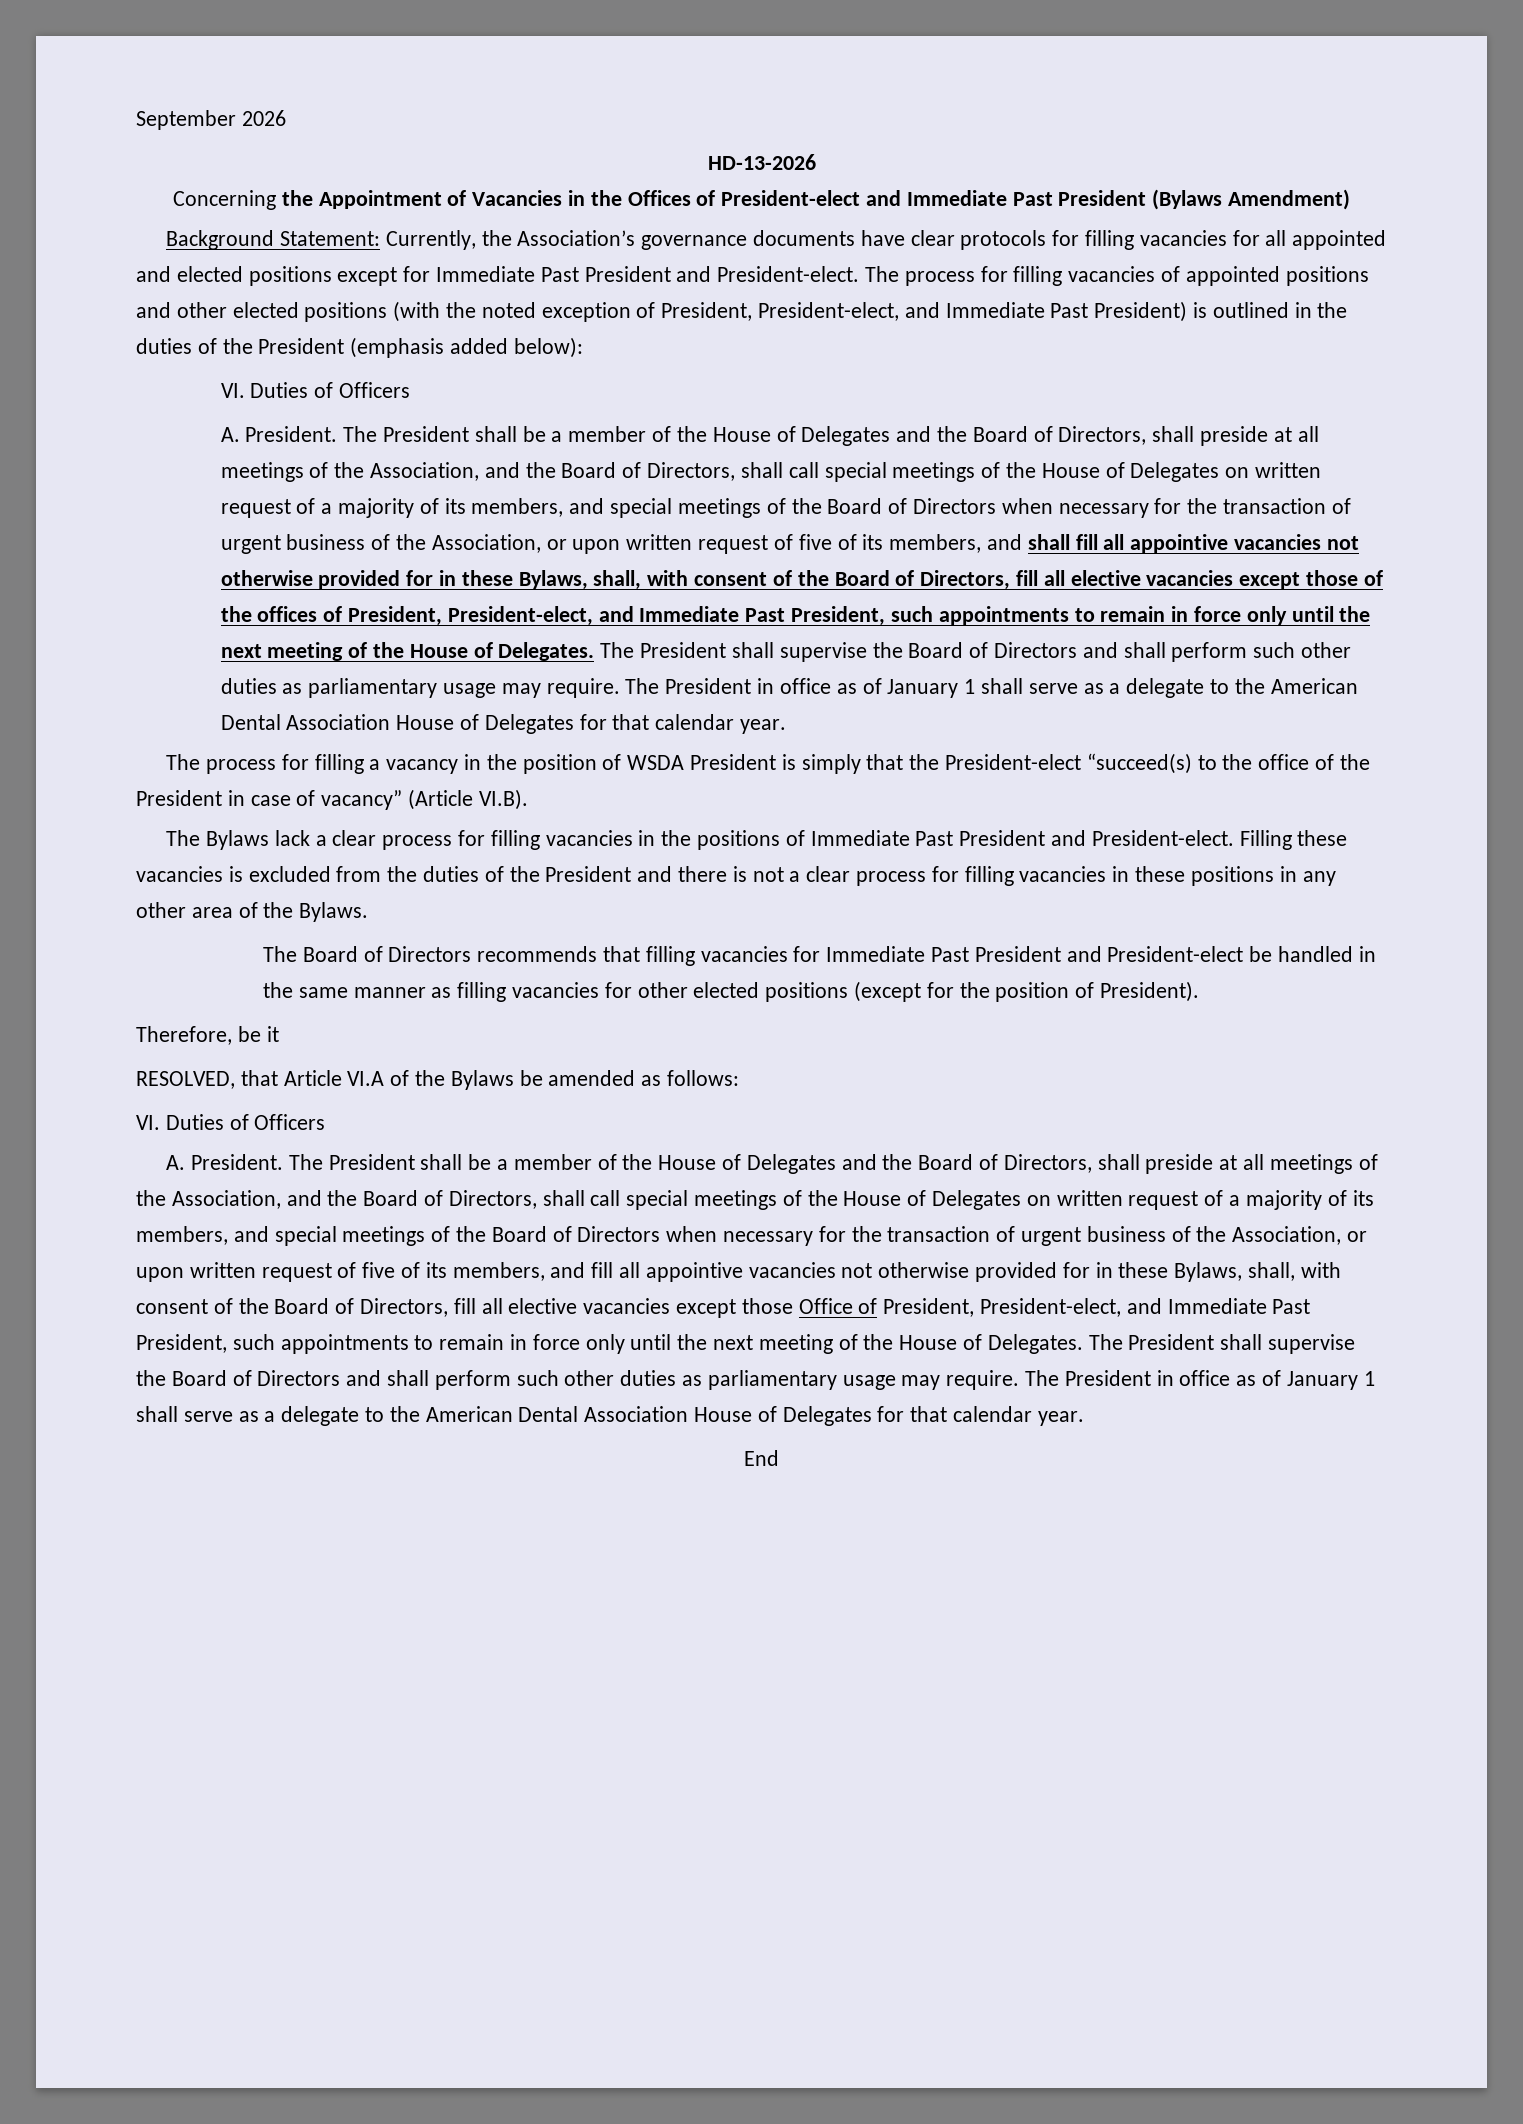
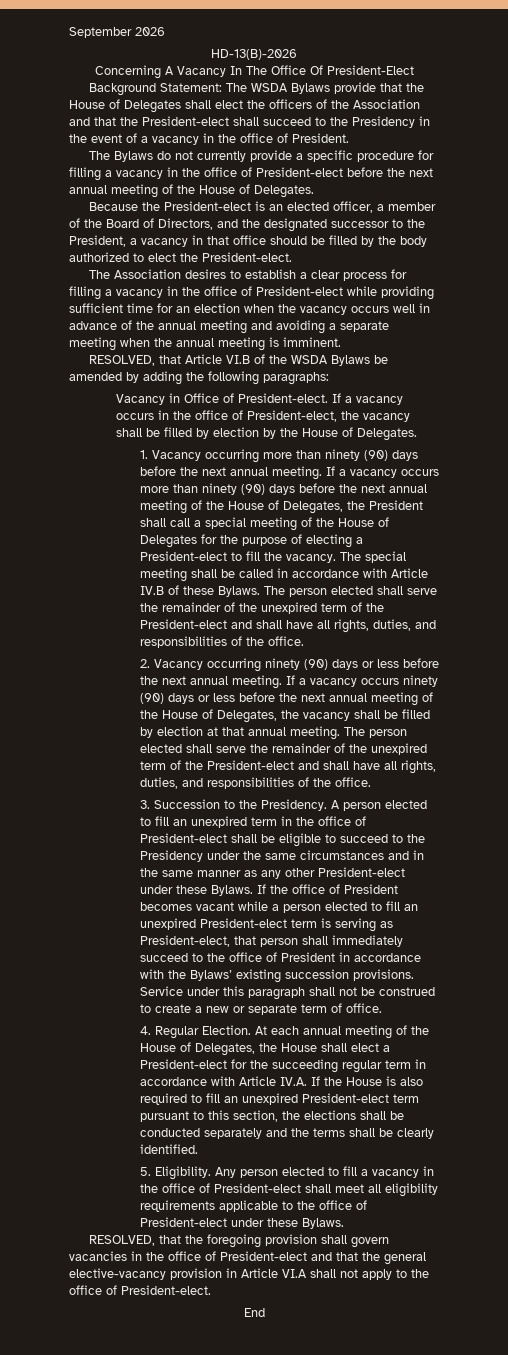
- HD-13-2026
+ HD-13(B)-2026
- Concerning the Appointment of Vacancies in the Offices of President-elect and Immediate Past President (Bylaws Amendment)
- Background Statement: Currently, the Association’s governance documents have clear protocols for filling vacancies for all appointed and elected positions except for Immediate Past President and President-elect. The process for filling vacancies of appointed positions and other elected positions (with the noted exception of President, President-elect, and Immediate Past President) is outlined in the duties of the President (emphasis added below):
- VI. Duties of Officers
- A. President. The President shall be a member of the House of Delegates and the Board of Directors, shall preside at all meetings of the Association, and the Board of Directors, shall call special meetings of the House of Delegates on written request of a majority of its members, and special meetings of the Board of Directors when necessary for the transaction of urgent business of the Association, or upon written request of five of its members, and shall fill all appointive vacancies not otherwise provided for in these Bylaws, shall, with consent of the Board of Directors, fill all elective vacancies except those of the offices of President, President-elect, and Immediate Past President, such appointments to remain in force only until the next meeting of the House of Delegates. The President shall supervise the Board of Directors and shall perform such other duties as parliamentary usage may require. The President in office as of January 1 shall serve as a delegate to the American Dental Association House of Delegates for that calendar year.
- The process for filling a vacancy in the position of WSDA President is simply that the President-elect “succeed(s) to the office of the President in case of vacancy” (Article VI.B).
- The Bylaws lack a clear process for filling vacancies in the positions of Immediate Past President and President-elect. Filling these vacancies is excluded from the duties of the President and there is not a clear process for filling vacancies in these positions in any other area of the Bylaws.
- The Board of Directors recommends that filling vacancies for Immediate Past President and President-elect be handled in the same manner as filling vacancies for other elected positions (except for the position of President).
- Therefore, be it
- RESOLVED, that Article VI.A of the Bylaws be amended as follows:
- VI. Duties of Officers
- A. President. The President shall be a member of the House of Delegates and the Board of Directors, shall preside at all meetings of the Association, and the Board of Directors, shall call special meetings of the House of Delegates on written request of a majority of its members, and special meetings of the Board of Directors when necessary for the transaction of urgent business of the Association, or upon written request of five of its members, and fill all appointive vacancies not otherwise provided for in these Bylaws, shall, with consent of the Board of Directors, fill all elective vacancies except those Office of President, President-elect, and Immediate Past President, such appointments to remain in force only until the next meeting of the House of Delegates. The President shall supervise the Board of Directors and shall perform such other duties as parliamentary usage may require. The President in office as of January 1 shall serve as a delegate to the American Dental Association House of Delegates for that calendar year.
+ Concerning A Vacancy In The Office Of President-Elect
+ Background Statement: The WSDA Bylaws provide that the House of Delegates shall elect the officers of the Association and that the President-elect shall succeed to the Presidency in the event of a vacancy in the office of President.
+ The Bylaws do not currently provide a specific procedure for filling a vacancy in the office of President-elect before the next annual meeting of the House of Delegates.
+ Because the President-elect is an elected officer, a member of the Board of Directors, and the designated successor to the President, a vacancy in that office should be filled by the body authorized to elect the President-elect.
+ The Association desires to establish a clear process for filling a vacancy in the office of President-elect while providing sufficient time for an election when the vacancy occurs well in advance of the annual meeting and avoiding a separate meeting when the annual meeting is imminent.
+ RESOLVED, that Article VI.B of the WSDA Bylaws be amended by adding the following paragraphs:
+ Vacancy in Office of President-elect. If a vacancy occurs in the office of President-elect, the vacancy shall be filled by election by the House of Delegates.
+ 1. Vacancy occurring more than ninety (90) days before the next annual meeting. If a vacancy occurs more than ninety (90) days before the next annual meeting of the House of Delegates, the President shall call a special meeting of the House of Delegates for the purpose of electing a President-elect to fill the vacancy. The special meeting shall be called in accordance with Article IV.B of these Bylaws. The person elected shall serve the remainder of the unexpired term of the President-elect and shall have all rights, duties, and responsibilities of the office.
+ 2. Vacancy occurring ninety (90) days or less before the next annual meeting. If a vacancy occurs ninety (90) days or less before the next annual meeting of the House of Delegates, the vacancy shall be filled by election at that annual meeting. The person elected shall serve the remainder of the unexpired term of the President-elect and shall have all rights, duties, and responsibilities of the office.
+ 3. Succession to the Presidency. A person elected to fill an unexpired term in the office of President-elect shall be eligible to succeed to the Presidency under the same circumstances and in the same manner as any other President-elect under these Bylaws. If the office of President becomes vacant while a person elected to fill an unexpired President-elect term is serving as President-elect, that person shall immediately succeed to the office of President in accordance with the Bylaws’ existing succession provisions. Service under this paragraph shall not be construed to create a new or separate term of office.
+ 4. Regular Election. At each annual meeting of the House of Delegates, the House shall elect a President-elect for the succeeding regular term in accordance with Article IV.A. If the House is also required to fill an unexpired President-elect term pursuant to this section, the elections shall be conducted separately and the terms shall be clearly identified.
+ 5. Eligibility. Any person elected to fill a vacancy in the office of President-elect shall meet all eligibility requirements applicable to the office of President-elect under these Bylaws.
+ RESOLVED, that the foregoing provision shall govern vacancies in the office of President-elect and that the general elective-vacancy provision in Article VI.A shall not apply to the office of President-elect.

